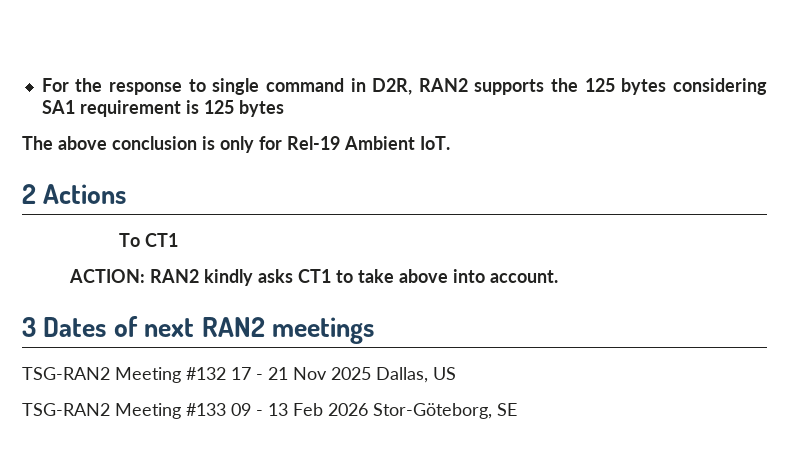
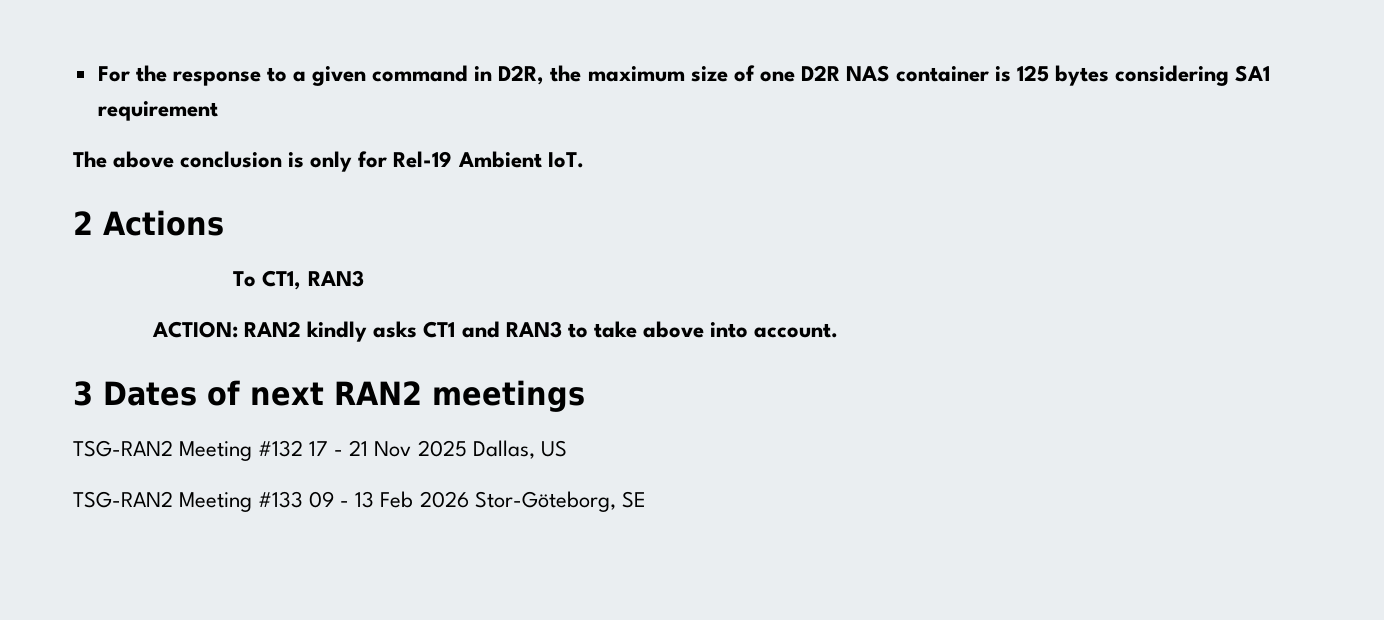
- For the response to single command in D2R, RAN2 supports the 125 bytes considering SA1 requirement is 125 bytes
+ For the response to a given command in D2R, the maximum size of one D2R NAS container is 125 bytes considering SA1 requirement
- To CT1
+ To CT1, RAN3
- ACTION: RAN2 kindly asks CT1 to take above into account.
+ ACTION: RAN2 kindly asks CT1 and RAN3 to take above into account.

